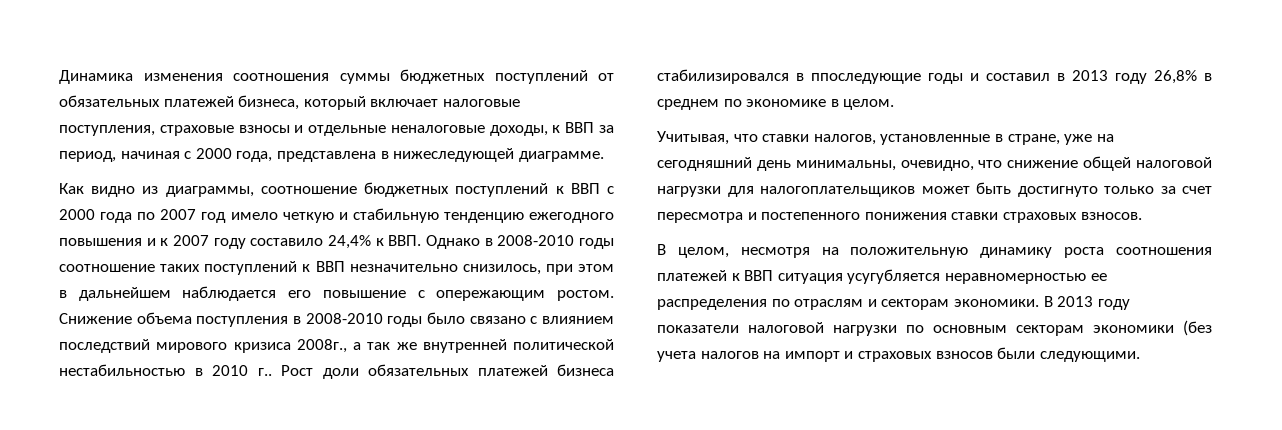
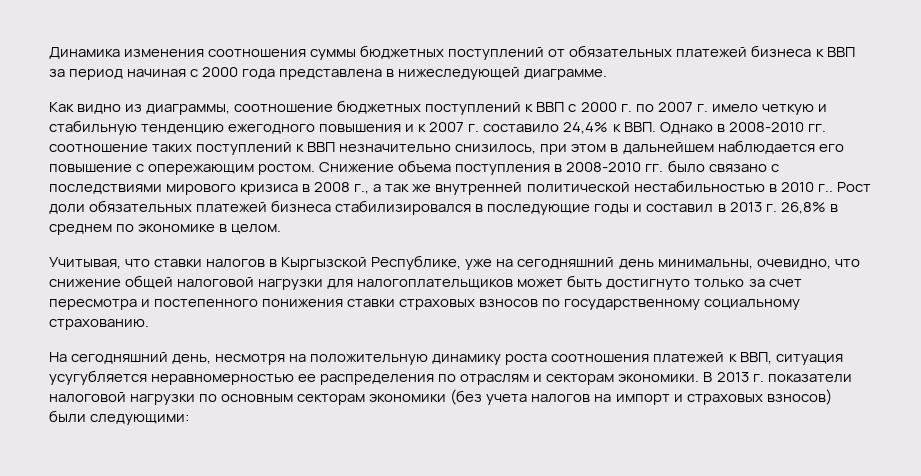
- Динамика изменения соотношения суммы бюджетных поступлений от обязательных платежей бизнеса, который включает налоговые поступления, страховые взносы и отдельные неналоговые доходы, к ВВП за период, начиная с 2000 года, представлена в нижеследующей диаграмме.
+ Динамика изменения соотношения суммы бюджетных поступлений от обязательных платежей бизнеса к ВВП за период начиная с 2000 года представлена в нижеследующей диаграмме.
- Как видно из диаграммы, соотношение бюджетных поступлений к ВВП с 2000 года по 2007 год имело четкую и стабильную тенденцию ежегодного повышения и к 2007 году составило 24,4% к ВВП. Однако в 2008-2010 годы соотношение таких поступлений к ВВП незначительно снизилось, при этом в дальнейшем наблюдается его повышение с опережающим ростом.
+ Как видно из диаграммы, соотношение бюджетных поступлений к ВВП с 2000 г. по 2007 г. имело четкую и стабильную тенденцию ежегодного повышения и к 2007 г. составило 24,4% к ВВП. Однако в 2008-2010 гг. соотношение таких поступлений к ВВП незначительно снизилось, при этом в дальнейшем наблюдается его повышение с опережающим ростом.
- Снижение объема поступления в 2008-2010 годы было связано с влиянием последствий мирового кризиса 2008г., а так же внутренней политической нестабильностью в 2010 г..
+ Снижение объема поступления в 2008-2010 гг. было связано с последствиями мирового кризиса в 2008 г., а так же внутренней политической нестабильностью в 2010 г..
- Рост доли обязательных платежей бизнеса стабилизировался в ппоследующие годы и составил в 2013 году 26,8% в среднем по экономике в целом.
+ Рост доли обязательных платежей бизнеса стабилизировался в последующие годы и составил в 2013 г. 26,8% в среднем по экономике в целом.
- Учитывая, что ставки налогов, установленные в стране, уже на сегодняшний день минимальны, очевидно, что снижение общей налоговой нагрузки для налогоплательщиков может быть достигнуто только за счет пересмотра и постепенного понижения ставки страховых взносов.
- В целом, несмотря на положительную динамику роста соотношения платежей к ВВП ситуация усугубляется неравномерностью ее распределения по отраслям и секторам экономики.
+ Учитывая, что ставки налогов в Кыргызской Республике, уже на сегодняшний день минимальны, очевидно, что снижение общей налоговой нагрузки для налогоплательщиков может быть достигнуто только за счет пересмотра и постепенного понижения ставки страховых взносов по государственному социальному страхованию.
+ На сегодняшний день, несмотря на положительную динамику роста соотношения платежей к ВВП, ситуация усугубляется неравномерностью ее распределения по отраслям и секторам экономики.
- В 2013 году показатели налоговой нагрузки по основным секторам экономики (без учета налогов на импорт и страховых взносов были следующими.
+ В 2013 г. показатели налоговой нагрузки по основным секторам экономики (без учета налогов на импорт и страховых взносов) были следующими:

